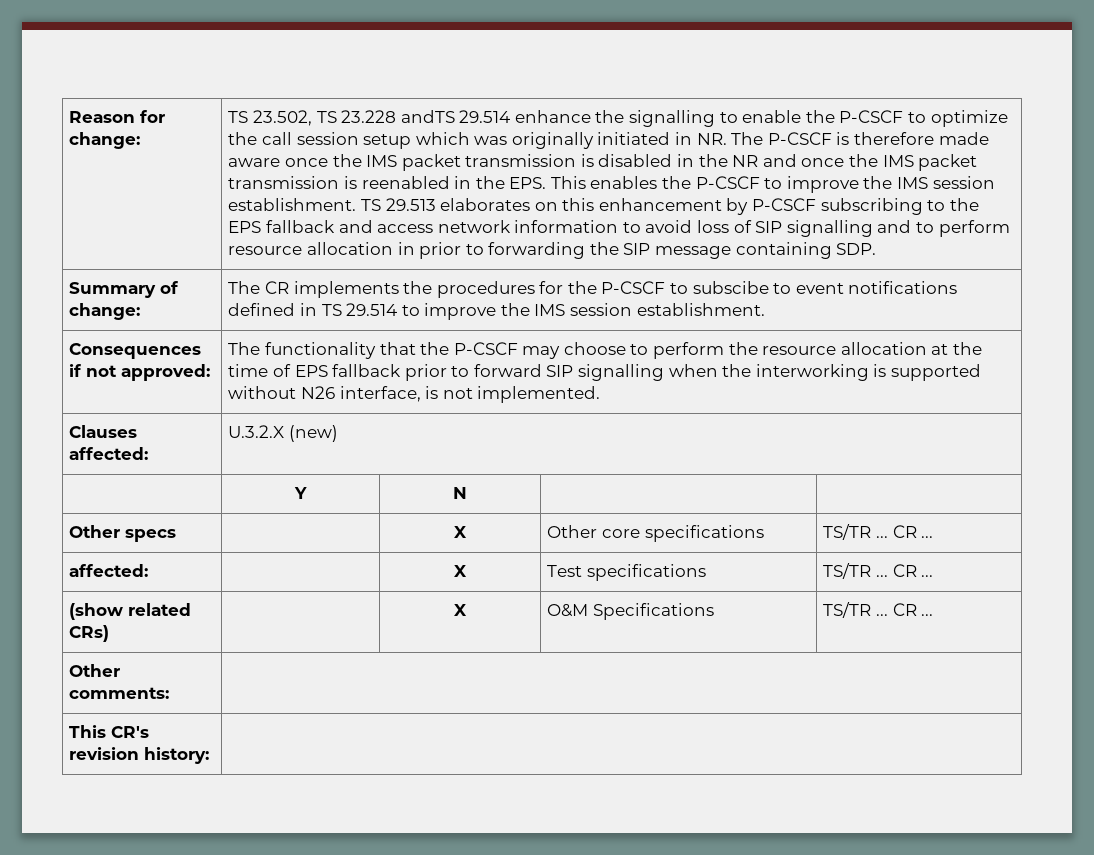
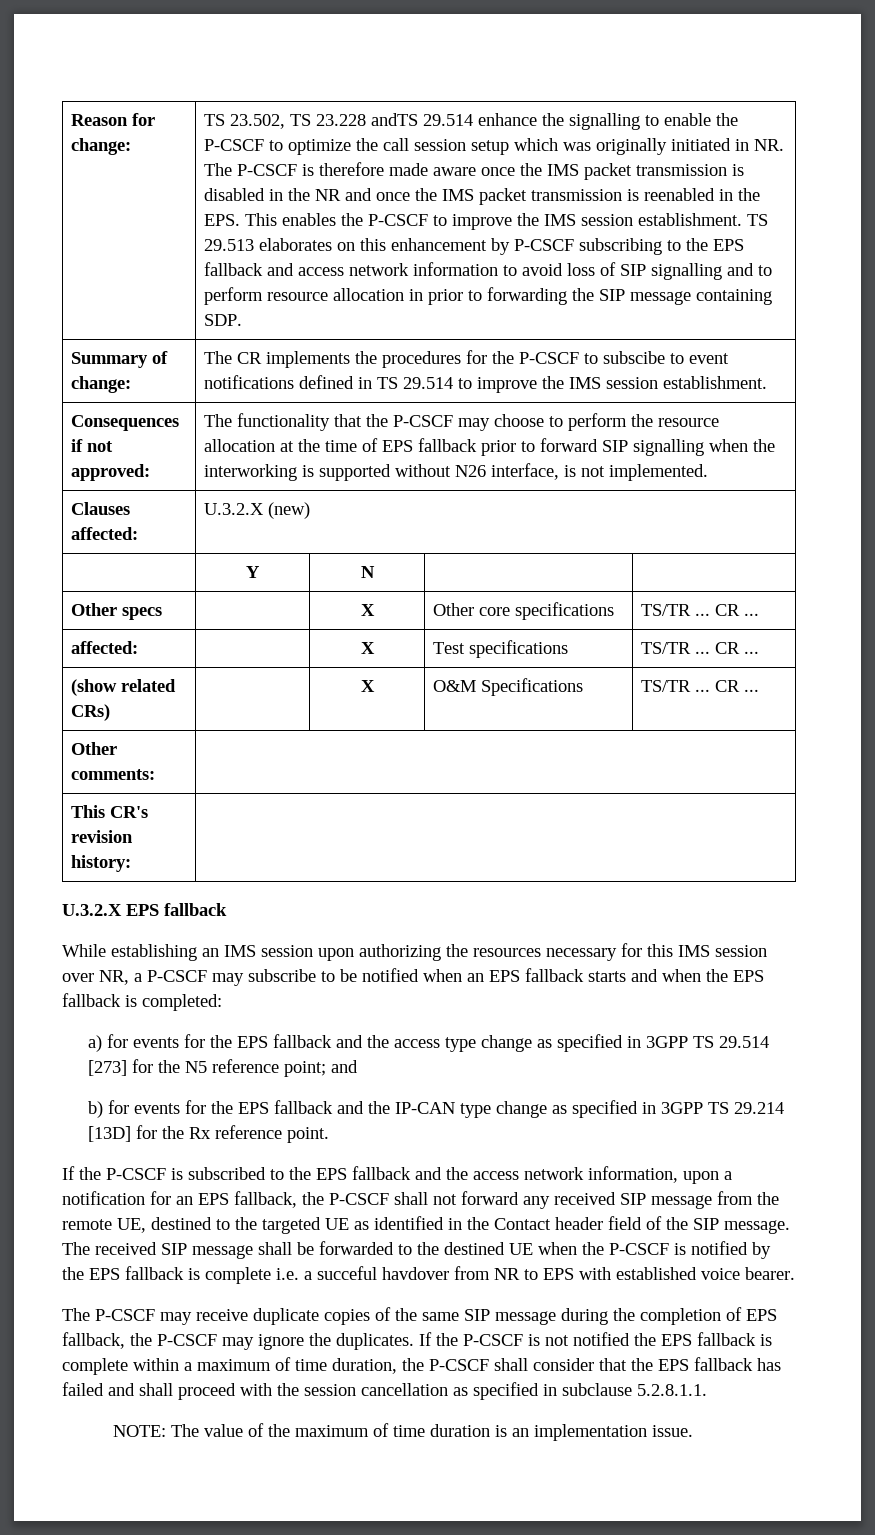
+ U.3.2.X EPS fallback
+ While establishing an IMS session upon authorizing the resources necessary for this IMS session over NR, a P-CSCF may subscribe to be notified when an EPS fallback starts and when the EPS fallback is completed:
+ a) for events for the EPS fallback and the access type change as specified in 3GPP TS 29.514 [273] for the N5 reference point; and
+ b) for events for the EPS fallback and the IP-CAN type change as specified in 3GPP TS 29.214 [13D] for the Rx reference point.
+ If the P-CSCF is subscribed to the EPS fallback and the access network information, upon a notification for an EPS fallback, the P-CSCF shall not forward any received SIP message from the remote UE, destined to the targeted UE as identified in the Contact header field of the SIP message. The received SIP message shall be forwarded to the destined UE when the P-CSCF is notified by the EPS fallback is complete i.e. a succeful havdover from NR to EPS with established voice bearer.
+ The P-CSCF may receive duplicate copies of the same SIP message during the completion of EPS fallback, the P-CSCF may ignore the duplicates. If the P-CSCF is not notified the EPS fallback is complete within a maximum of time duration, the P-CSCF shall consider that the EPS fallback has failed and shall proceed with the session cancellation as specified in subclause 5.2.8.1.1.
+ NOTE: The value of the maximum of time duration is an implementation issue.

